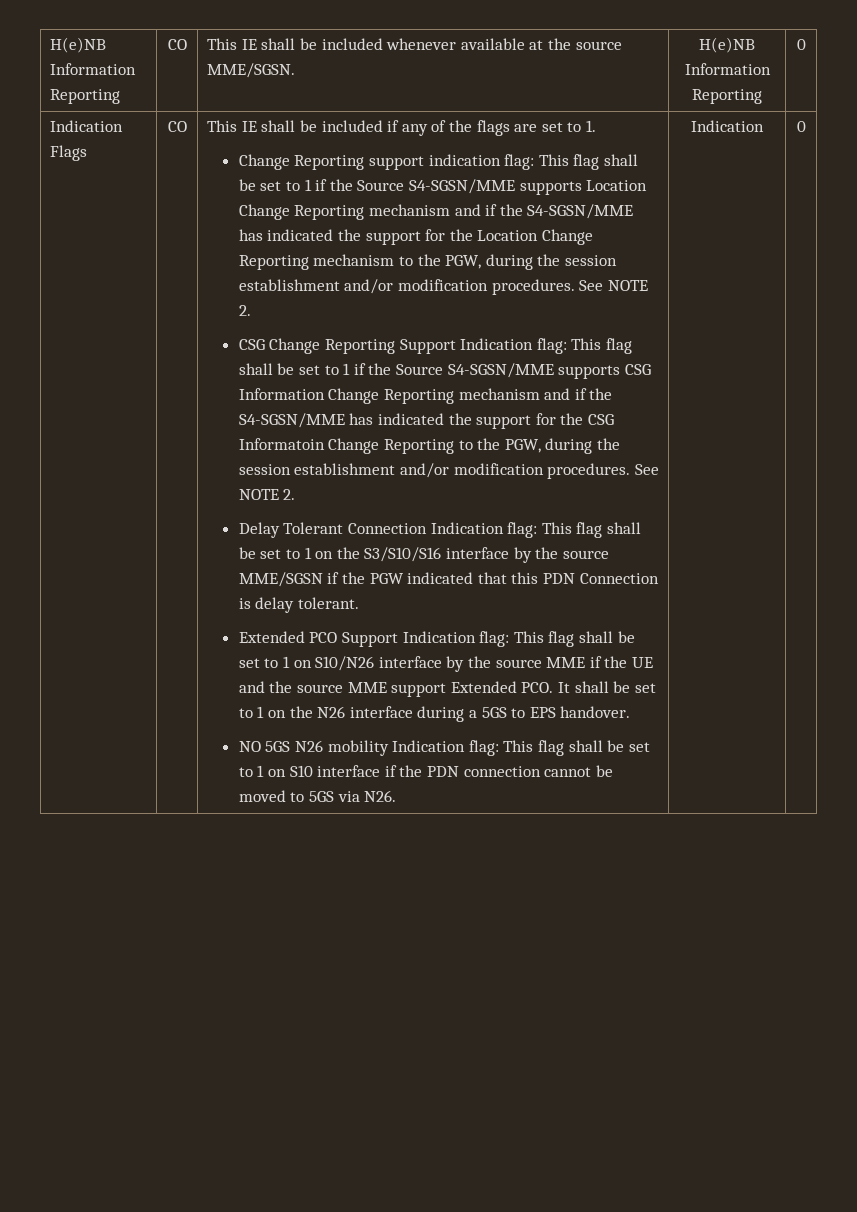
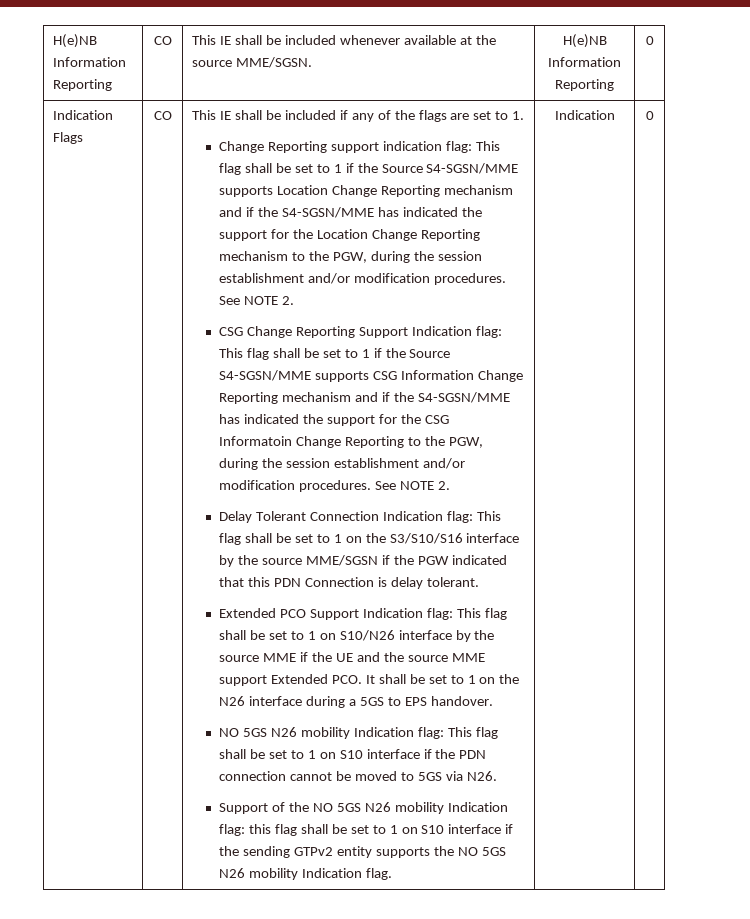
+ Support of the NO 5GS N26 mobility Indication flag: this flag shall be set to 1 on S10 interface if the sending GTPv2 entity supports the NO 5GS N26 mobility Indication flag.

